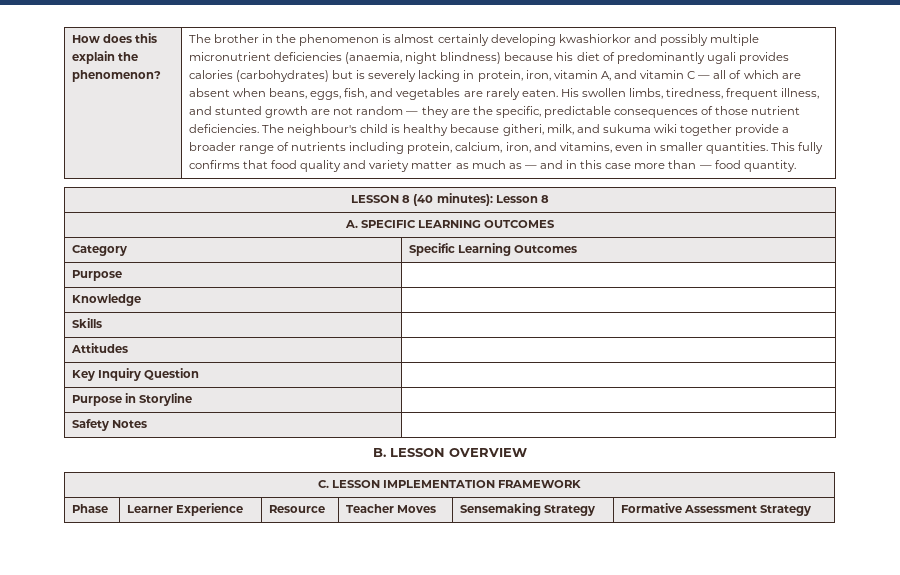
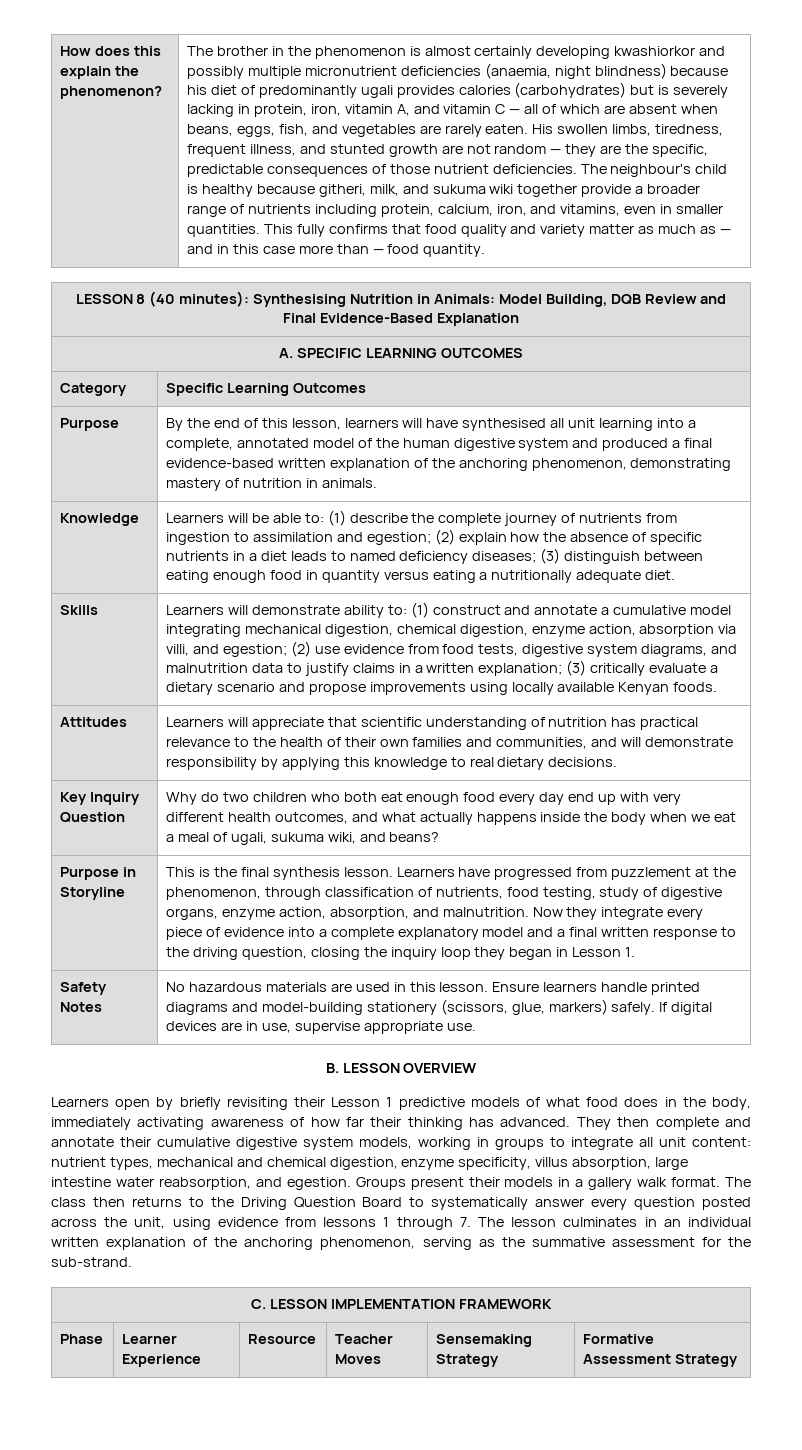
- LESSON 8 (40 minutes): Lesson 8
+ LESSON 8 (40 minutes): Synthesising Nutrition in Animals: Model Building, DQB Review and Final Evidence-Based Explanation
- Knowledge |
- Skills |
- Attitudes |
- Key Inquiry Question |
- Purpose in Storyline |
- Safety Notes |
+ By the end of this lesson, learners will have synthesised all unit learning into a complete, annotated model of the human digestive system and produced a final evidence-based written explanation of the anchoring phenomenon, demonstrating mastery of nutrition in animals.
+ Knowledge | Learners will be able to: (1) describe the complete journey of nutrients from ingestion to assimilation and egestion; (2) explain how the absence of specific nutrients in a diet leads to named deficiency diseases; (3) distinguish between eating enough food in quantity versus eating a nutritionally adequate diet.
+ Skills | Learners will demonstrate ability to: (1) construct and annotate a cumulative model integrating mechanical digestion, chemical digestion, enzyme action, absorption via villi, and egestion; (2) use evidence from food tests, digestive system diagrams, and malnutrition data to justify claims in a written explanation; (3) critically evaluate a dietary scenario and propose improvements using locally available Kenyan foods.
+ Attitudes | Learners will appreciate that scientific understanding of nutrition has practical relevance to the health of their own families and communities, and will demonstrate responsibility by applying this knowledge to real dietary decisions.
+ Key Inquiry Question | Why do two children who both eat enough food every day end up with very different health outcomes, and what actually happens inside the body when we eat a meal of ugali, sukuma wiki, and beans?
+ Purpose in Storyline | This is the final synthesis lesson. Learners have progressed from puzzlement at the phenomenon, through classification of nutrients, food testing, study of digestive organs, enzyme action, absorption, and malnutrition. Now they integrate every piece of evidence into a complete explanatory model and a final written response to the driving question, closing the inquiry loop they began in Lesson 1.
+ Safety Notes | No hazardous materials are used in this lesson. Ensure learners handle printed diagrams and model-building stationery (scissors, glue, markers) safely. If digital devices are in use, supervise appropriate use.
  B. LESSON OVERVIEW
+ Learners open by briefly revisiting their Lesson 1 predictive models of what food does in the body, immediately activating awareness of how far their thinking has advanced. They then complete and annotate their cumulative digestive system models, working in groups to integrate all unit content: nutrient types, mechanical and chemical digestion, enzyme specificity, villus absorption, large intestine water reabsorption, and egestion. Groups present their models in a gallery walk format. The class then returns to the Driving Question Board to systematically answer every question posted across the unit, using evidence from lessons 1 through 7. The lesson culminates in an individual written explanation of the anchoring phenomenon, serving as the summative assessment for the sub-strand.

